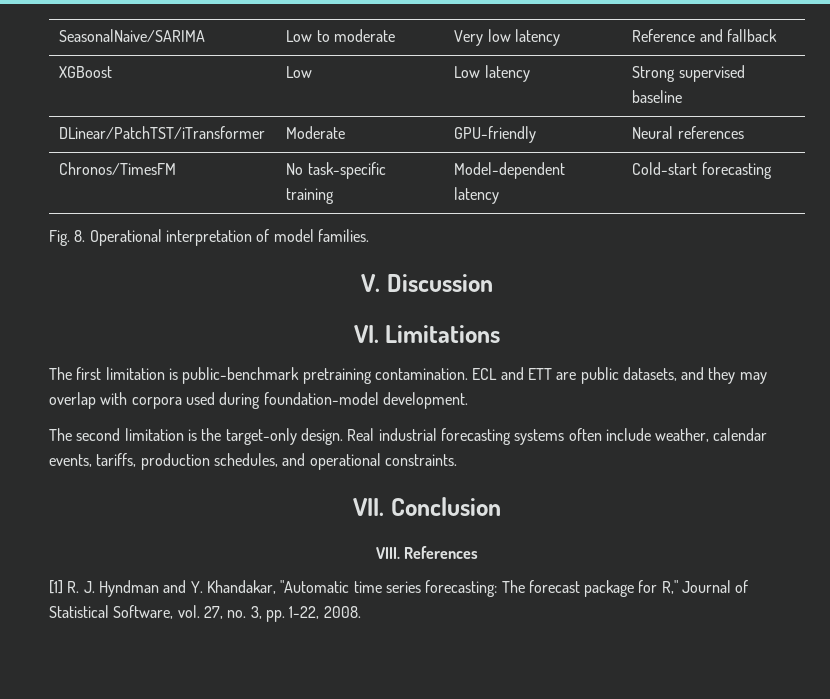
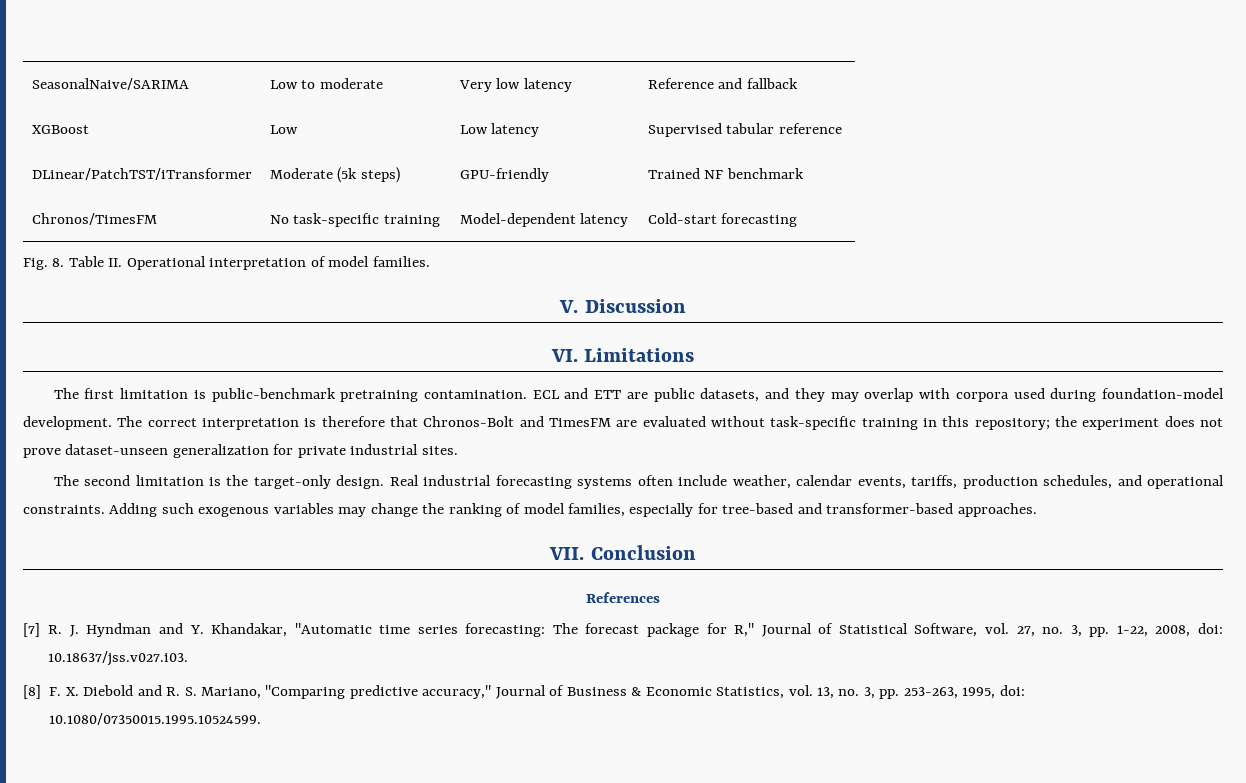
- XGBoost | Low | Low latency | Strong supervised baseline
+ XGBoost | Low | Low latency | Supervised tabular reference
- DLinear/PatchTST/iTransformer | Moderate | GPU-friendly | Neural references
+ DLinear/PatchTST/iTransformer | Moderate (5k steps) | GPU-friendly | Trained NF benchmark
- Fig. 8. Operational interpretation of model families.
+ Fig. 8. Table II. Operational interpretation of model families.
+ The correct interpretation is therefore that Chronos-Bolt and TimesFM are evaluated without task-specific training in this repository; the experiment does not prove dataset-unseen generalization for private industrial sites.
+ Adding such exogenous variables may change the ranking of model families, especially for tree-based and transformer-based approaches.
- VIII.
- [1] R. J. Hyndman and Y. Khandakar, "Automatic time series forecasting: The forecast package for R," Journal of Statistical Software, vol. 27, no. 3, pp. 1-22, 2008.
+ [7] R. J. Hyndman and Y. Khandakar, "Automatic time series forecasting: The forecast package for R," Journal of Statistical Software, vol. 27, no. 3, pp. 1-22, 2008, doi: 10.18637/jss.v027.i03.
+ [8] F. X. Diebold and R. S. Mariano, "Comparing predictive accuracy," Journal of Business & Economic Statistics, vol. 13, no. 3, pp. 253-263, 1995, doi: 10.1080/07350015.1995.10524599.

